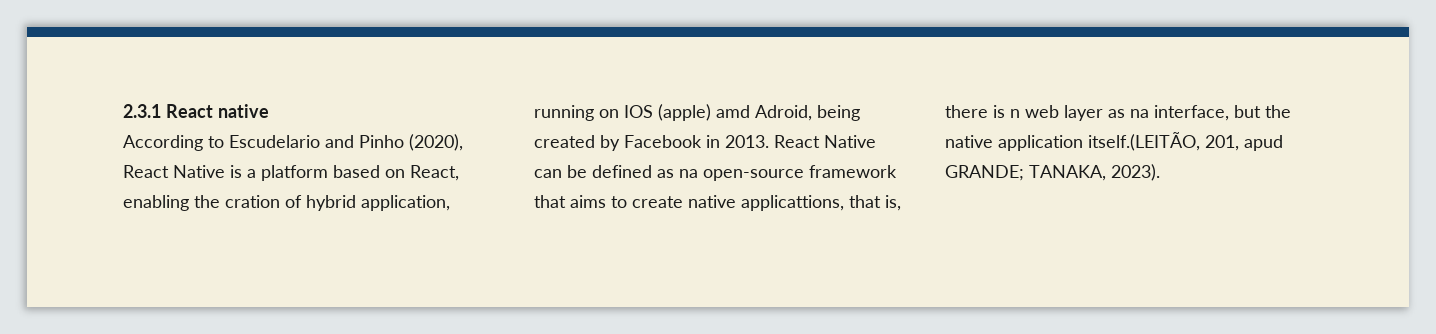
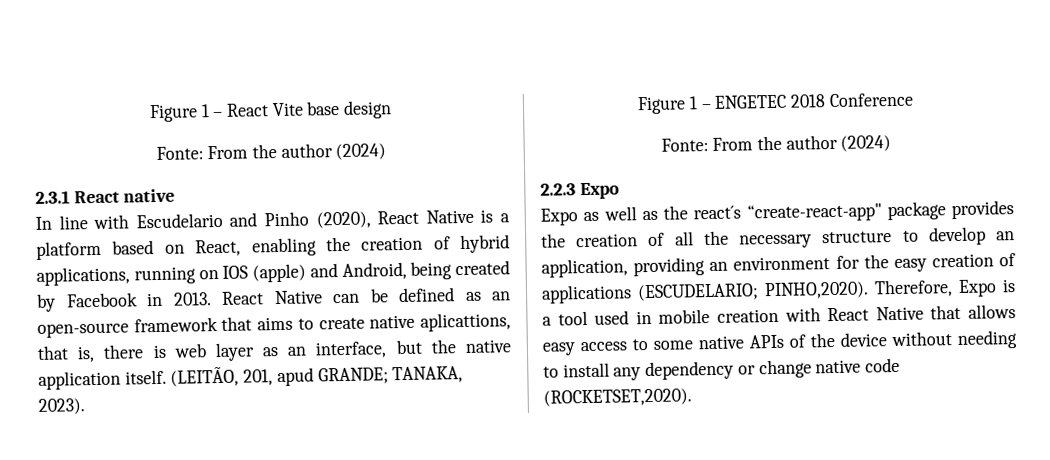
+ Figure 1 – React Vite base design
+ Fonte: From the author (2024)
- According to Escudelario and Pinho (2020), React Native is a platform based on React, enabling the cration of hybrid application, running on IOS (apple) amd Adroid, being created by Facebook in 2013.
+ In line with Escudelario and Pinho (2020), React Native is a platform based on React, enabling the creation of hybrid applications, running on IOS (apple) and Android, being created by Facebook in 2013.
- React Native can be defined as na open-source framework that aims to create native applicattions, that is, there is n web layer as na interface, but the native application itself.(LEITÃO, 201, apud GRANDE; TANAKA, 2023).
+ React Native can be defined as an open-source framework that aims to create native aplicattions, that is, there is web layer as an interface, but the native application itself. (LEITÃO, 201, apud GRANDE; TANAKA, 2023).
+ Figure 1 – ENGETEC 2018 Conference
+ Fonte: From the author (2024)
+ 2.2.3 Expo
+ Expo as well as the react´s “create-react-app" package provides the creation of all the necessary structure to develop an application, providing an environment for the easy creation of applications (ESCUDELARIO; PINHO,2020). Therefore, Expo is a tool used in mobile creation with React Native that allows easy access to some native APIs of the device without needing to install any dependency or change native code (ROCKETSET,2020).

